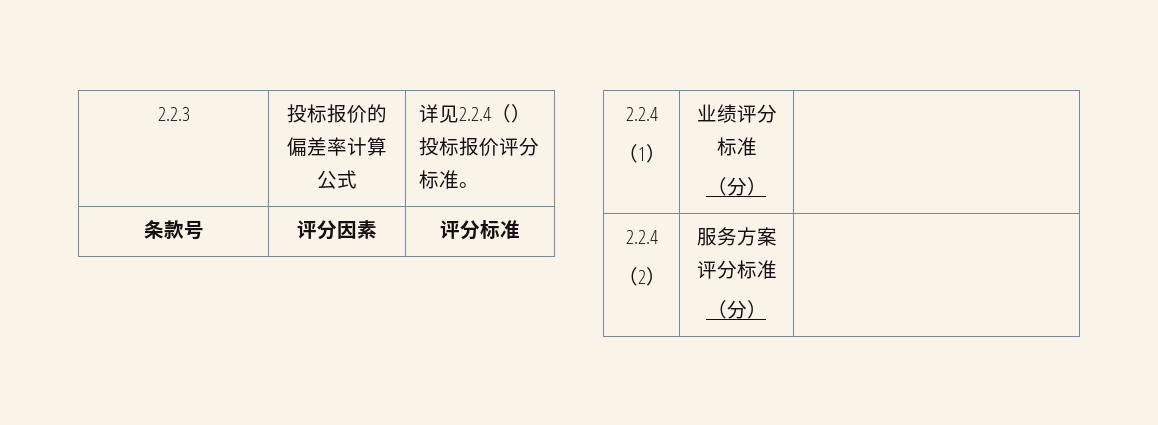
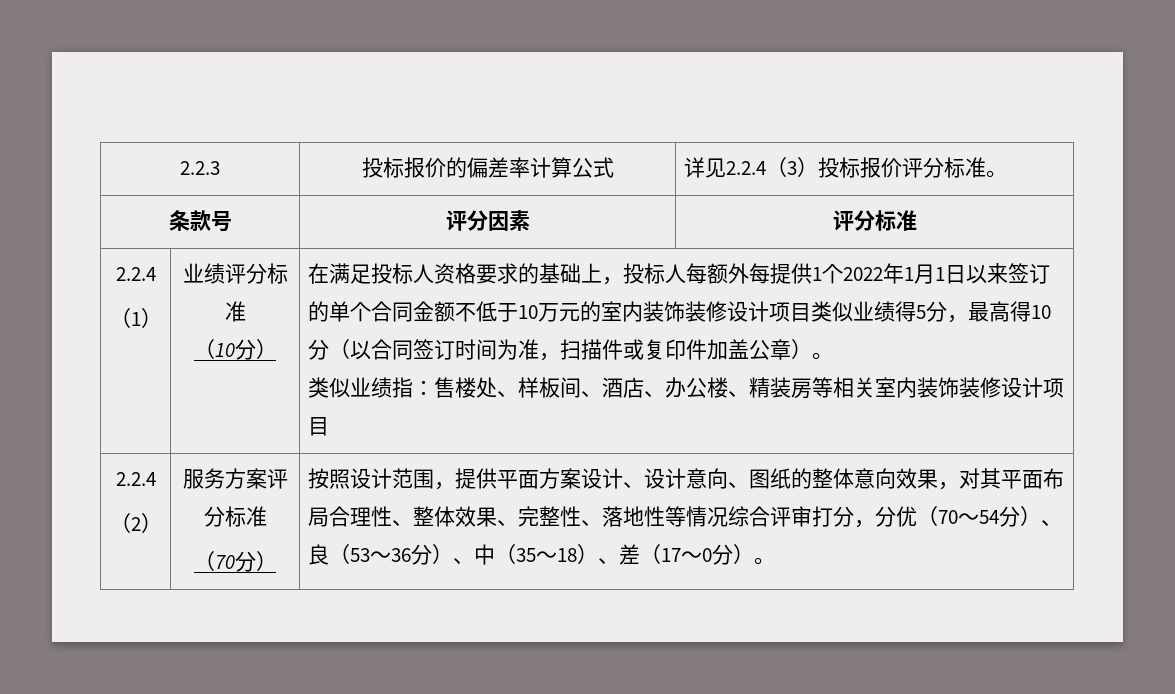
- 2.2.3 | 投标报价的偏差率计算公式 | 详见2.2.4（）投标报价评分标准。
+ 2.2.3 | 投标报价的偏差率计算公式 | 详见2.2.4（3）投标报价评分标准。
  业绩评分标准
- （分）
+ （10分） | 在满足投标人资格要求的基础上，投标人每额外每提供1个2022年1月1日以来签订的单个合同金额不低于10万元的室内装饰装修设计项目类似业绩得5分，最高得10分（以合同签订时间为准，扫描件或复印件加盖公章）。
+ 类似业绩指：售楼处、样板间、酒店、办公楼、精装房等相关室内装饰装修设计项目
  服务方案评分标准
- （分）
+ （70分） | 按照设计范围，提供平面方案设计、设计意向、图纸的整体意向效果，对其平面布局合理性、整体效果、完整性、落地性等情况综合评审打分，分优（70～54分）、良（53～36分）、中（35～18）、差（17～0分）。

